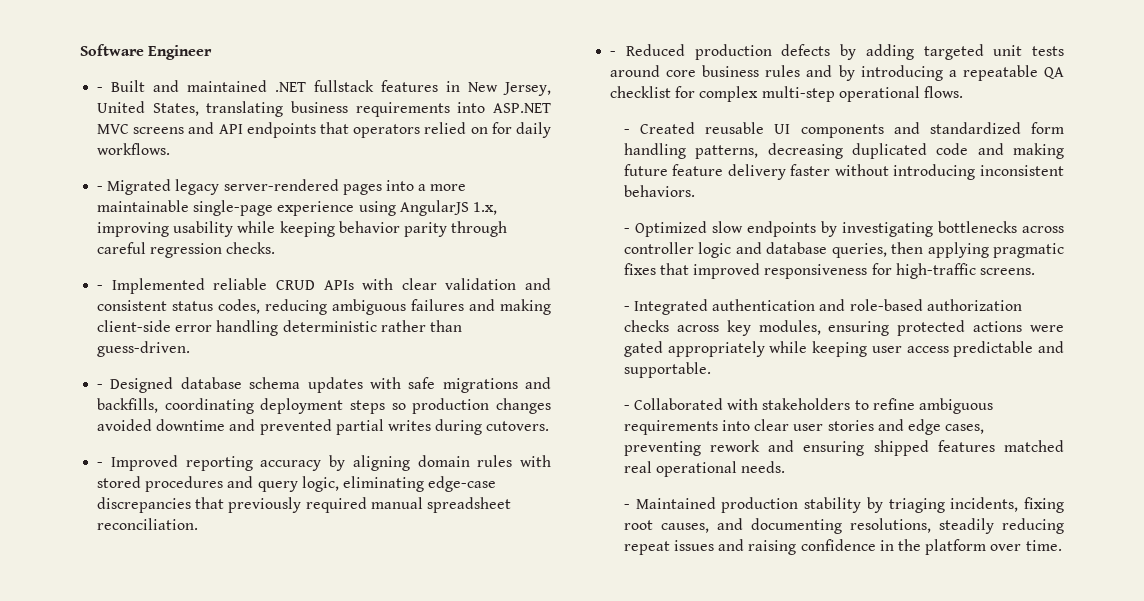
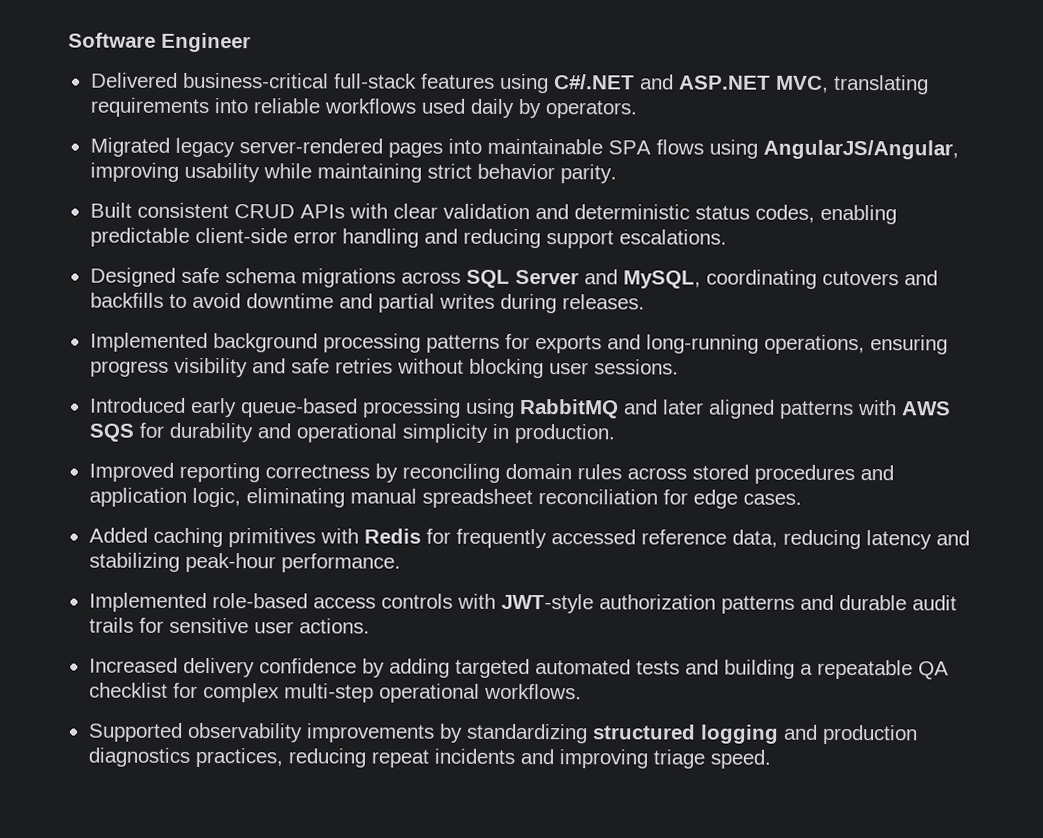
- - Built and maintained .NET fullstack features in New Jersey, United States, translating business requirements into ASP.NET MVC screens and API endpoints that operators relied on for daily workflows.
- - Migrated legacy server-rendered pages into a more maintainable single-page experience using AngularJS 1.x, improving usability while keeping behavior parity through careful regression checks.
- - Implemented reliable CRUD APIs with clear validation and consistent status codes, reducing ambiguous failures and making client-side error handling deterministic rather than guess-driven.
- - Designed database schema updates with safe migrations and backfills, coordinating deployment steps so production changes avoided downtime and prevented partial writes during cutovers.
- - Improved reporting accuracy by aligning domain rules with stored procedures and query logic, eliminating edge-case discrepancies that previously required manual spreadsheet reconciliation.
- - Reduced production defects by adding targeted unit tests around core business rules and by introducing a repeatable QA checklist for complex multi-step operational flows.
- - Created reusable UI components and standardized form handling patterns, decreasing duplicated code and making future feature delivery faster without introducing inconsistent behaviors.
- - Optimized slow endpoints by investigating bottlenecks across controller logic and database queries, then applying pragmatic fixes that improved responsiveness for high-traffic screens.
- - Integrated authentication and role-based authorization checks across key modules, ensuring protected actions were gated appropriately while keeping user access predictable and supportable.
- - Collaborated with stakeholders to refine ambiguous requirements into clear user stories and edge cases, preventing rework and ensuring shipped features matched real operational needs.
- - Maintained production stability by triaging incidents, fixing root causes, and documenting resolutions, steadily reducing repeat issues and raising confidence in the platform over time.
+ Delivered business-critical full-stack features using C#/.NET and ASP.NET MVC, translating requirements into reliable workflows used daily by operators.
+ Migrated legacy server-rendered pages into maintainable SPA flows using AngularJS/Angular, improving usability while maintaining strict behavior parity.
+ Built consistent CRUD APIs with clear validation and deterministic status codes, enabling predictable client-side error handling and reducing support escalations.
+ Designed safe schema migrations across SQL Server and MySQL, coordinating cutovers and backfills to avoid downtime and partial writes during releases.
+ Implemented background processing patterns for exports and long-running operations, ensuring progress visibility and safe retries without blocking user sessions.
+ Introduced early queue-based processing using RabbitMQ and later aligned patterns with AWS SQS for durability and operational simplicity in production.
+ Improved reporting correctness by reconciling domain rules across stored procedures and application logic, eliminating manual spreadsheet reconciliation for edge cases.
+ Added caching primitives with Redis for frequently accessed reference data, reducing latency and stabilizing peak-hour performance.
+ Implemented role-based access controls with JWT-style authorization patterns and durable audit trails for sensitive user actions.
+ Increased delivery confidence by adding targeted automated tests and building a repeatable QA checklist for complex multi-step operational workflows.
+ Supported observability improvements by standardizing structured logging and production diagnostics practices, reducing repeat incidents and improving triage speed.

